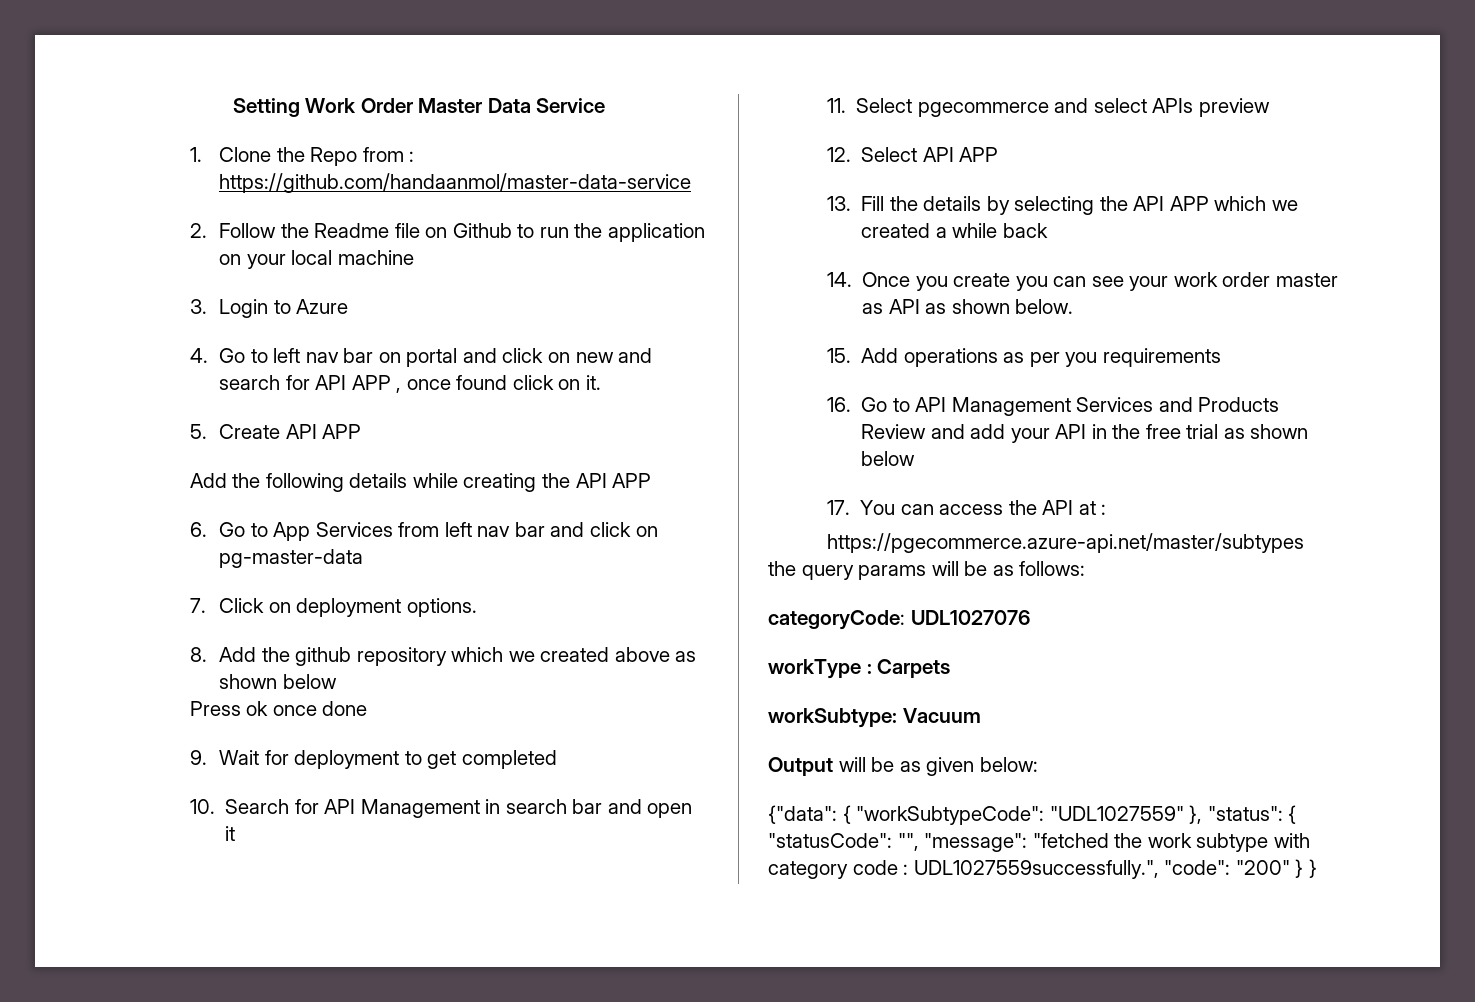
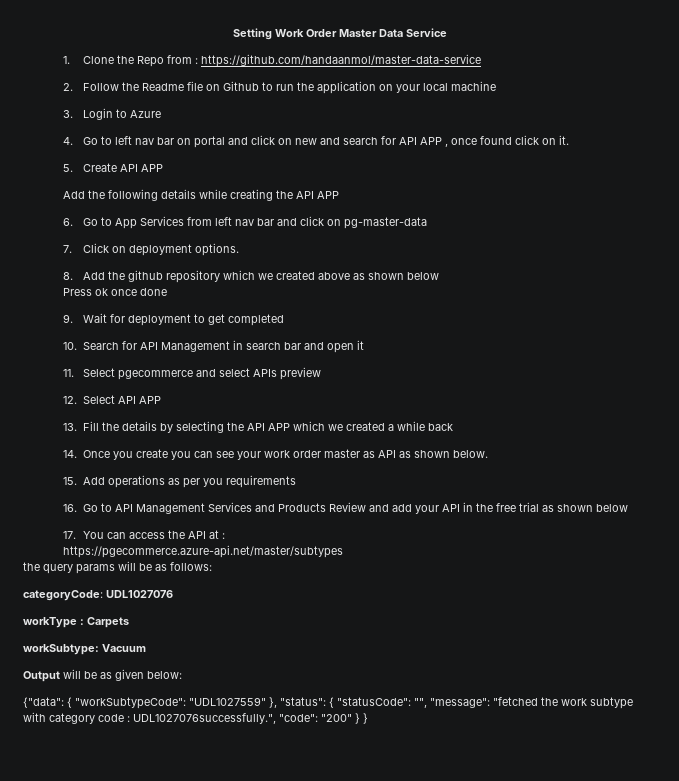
- {"data": { "workSubtypeCode": "UDL1027559" }, "status": { "statusCode": "", "message": "fetched the work subtype with category code : UDL1027559successfully.", "code": "200" } }
+ {"data": { "workSubtypeCode": "UDL1027559" }, "status": { "statusCode": "", "message": "fetched the work subtype with category code : UDL1027076successfully.", "code": "200" } }

